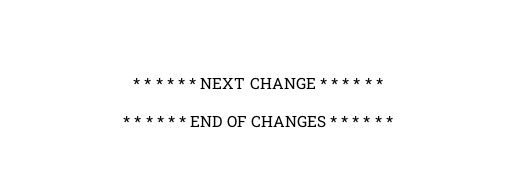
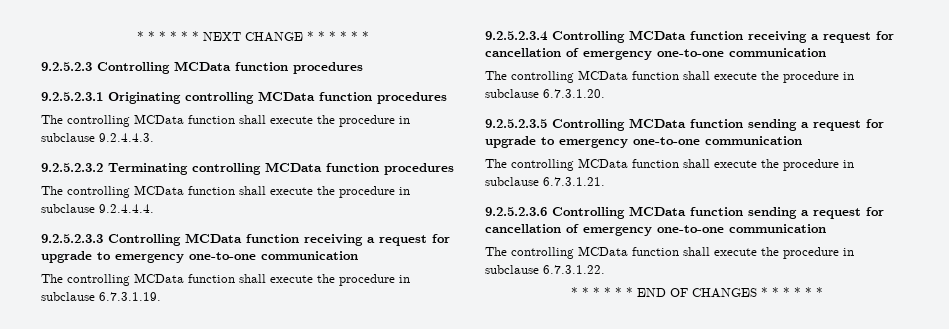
+ 9.2.5.2.3 Controlling MCData function procedures
+ 9.2.5.2.3.1 Originating controlling MCData function procedures
+ The controlling MCData function shall execute the procedure in subclause 9.2.4.4.3.
+ 9.2.5.2.3.2 Terminating controlling MCData function procedures
+ The controlling MCData function shall execute the procedure in subclause 9.2.4.4.4.
+ 9.2.5.2.3.3 Controlling MCData function receiving a request for upgrade to emergency one-to-one communication
+ The controlling MCData function shall execute the procedure in subclause 6.7.3.1.19.
+ 9.2.5.2.3.4 Controlling MCData function receiving a request for cancellation of emergency one-to-one communication
+ The controlling MCData function shall execute the procedure in subclause 6.7.3.1.20.
+ 9.2.5.2.3.5 Controlling MCData function sending a request for upgrade to emergency one-to-one communication
+ The controlling MCData function shall execute the procedure in subclause 6.7.3.1.21.
+ 9.2.5.2.3.6 Controlling MCData function sending a request for cancellation of emergency one-to-one communication
+ The controlling MCData function shall execute the procedure in subclause 6.7.3.1.22.

